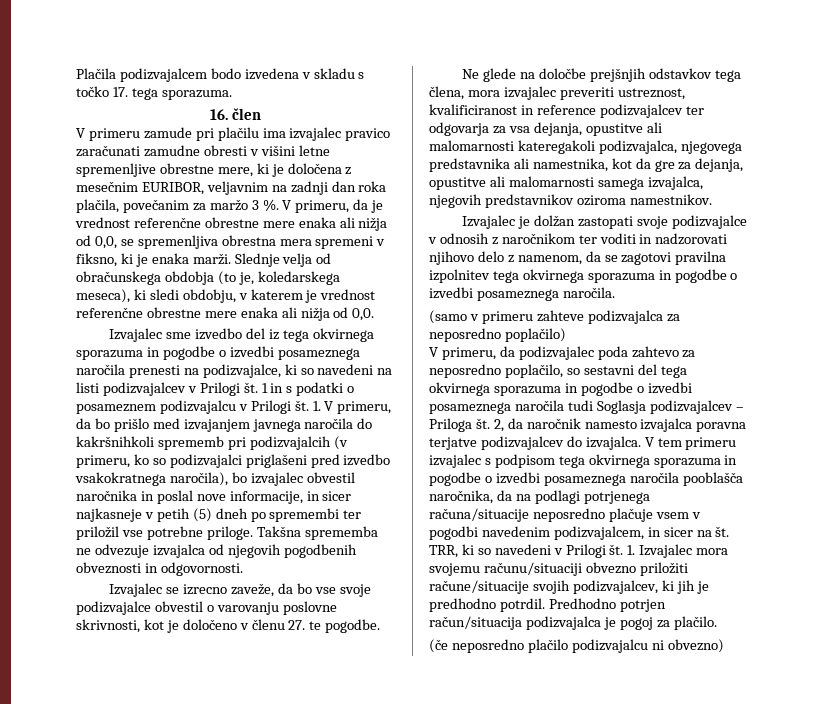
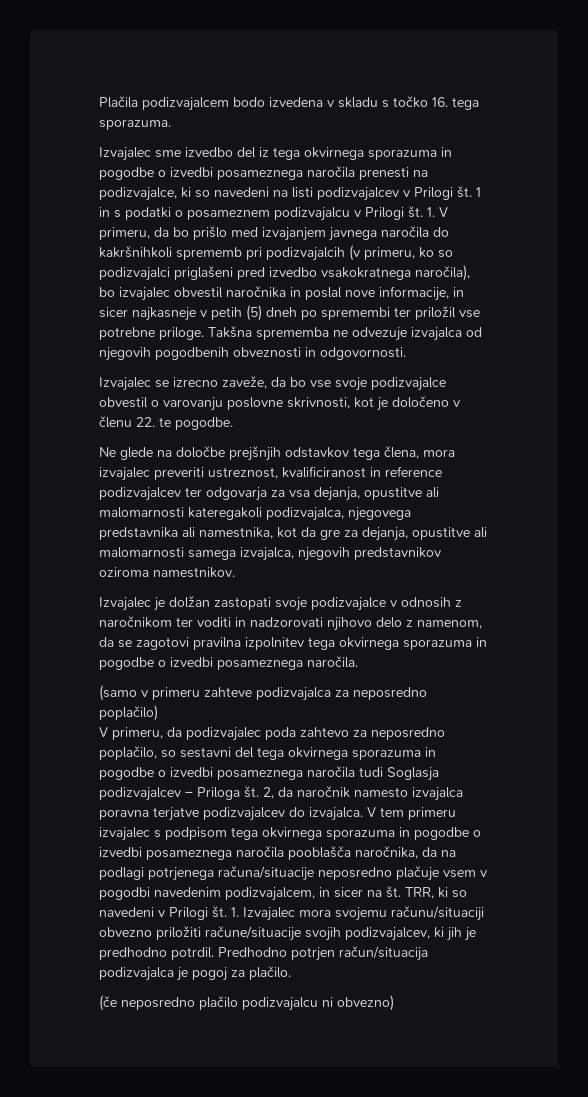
- Plačila podizvajalcem bodo izvedena v skladu s točko 17. tega sporazuma.
+ Plačila podizvajalcem bodo izvedena v skladu s točko 16. tega sporazuma.
- 16. člen
- V primeru zamude pri plačilu ima izvajalec pravico zaračunati zamudne obresti v višini letne spremenljive obrestne mere, ki je določena z mesečnim EURIBOR, veljavnim na zadnji dan roka plačila, povečanim za maržo 3 %. V primeru, da je vrednost referenčne obrestne mere enaka ali nižja od 0,0, se spremenljiva obrestna mera spremeni v fiksno, ki je enaka marži. Slednje velja od obračunskega obdobja (to je, koledarskega meseca), ki sledi obdobju, v katerem je vrednost referenčne obrestne mere enaka ali nižja od 0,0.
- Izvajalec se izrecno zaveže, da bo vse svoje podizvajalce obvestil o varovanju poslovne skrivnosti, kot je določeno v členu 27. te pogodbe.
+ Izvajalec se izrecno zaveže, da bo vse svoje podizvajalce obvestil o varovanju poslovne skrivnosti, kot je določeno v členu 22. te pogodbe.

